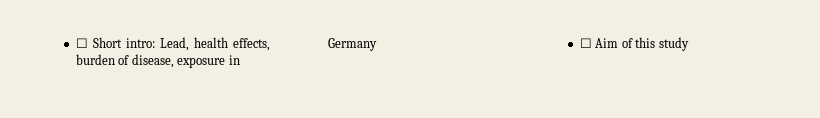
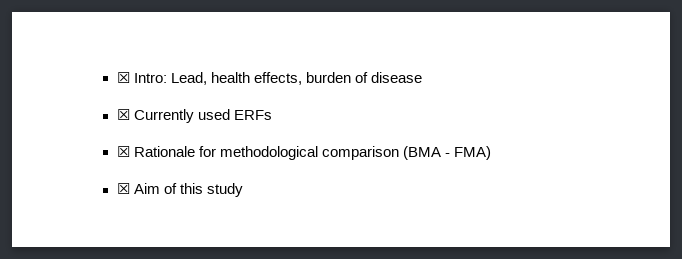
- ☐ Short intro: Lead, health effects, burden of disease, exposure in Germany
- ☐ Aim of this study
+ ☒ Intro: Lead, health effects, burden of disease
+ ☒ Currently used ERFs
+ ☒ Rationale for methodological comparison (BMA - FMA)
+ ☒ Aim of this study

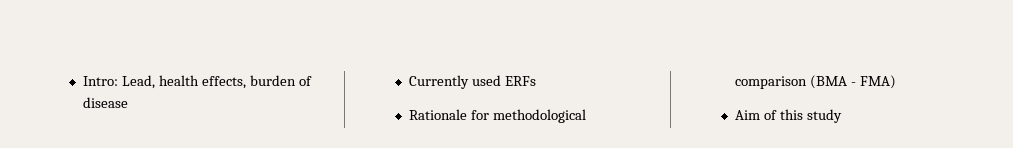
- ☒ Intro: Lead, health effects, burden of disease
+ Intro: Lead, health effects, burden of disease
- ☒ Currently used ERFs
+ Currently used ERFs
- ☒ Rationale for methodological comparison (BMA - FMA)
+ Rationale for methodological comparison (BMA - FMA)
- ☒ Aim of this study
+ Aim of this study

